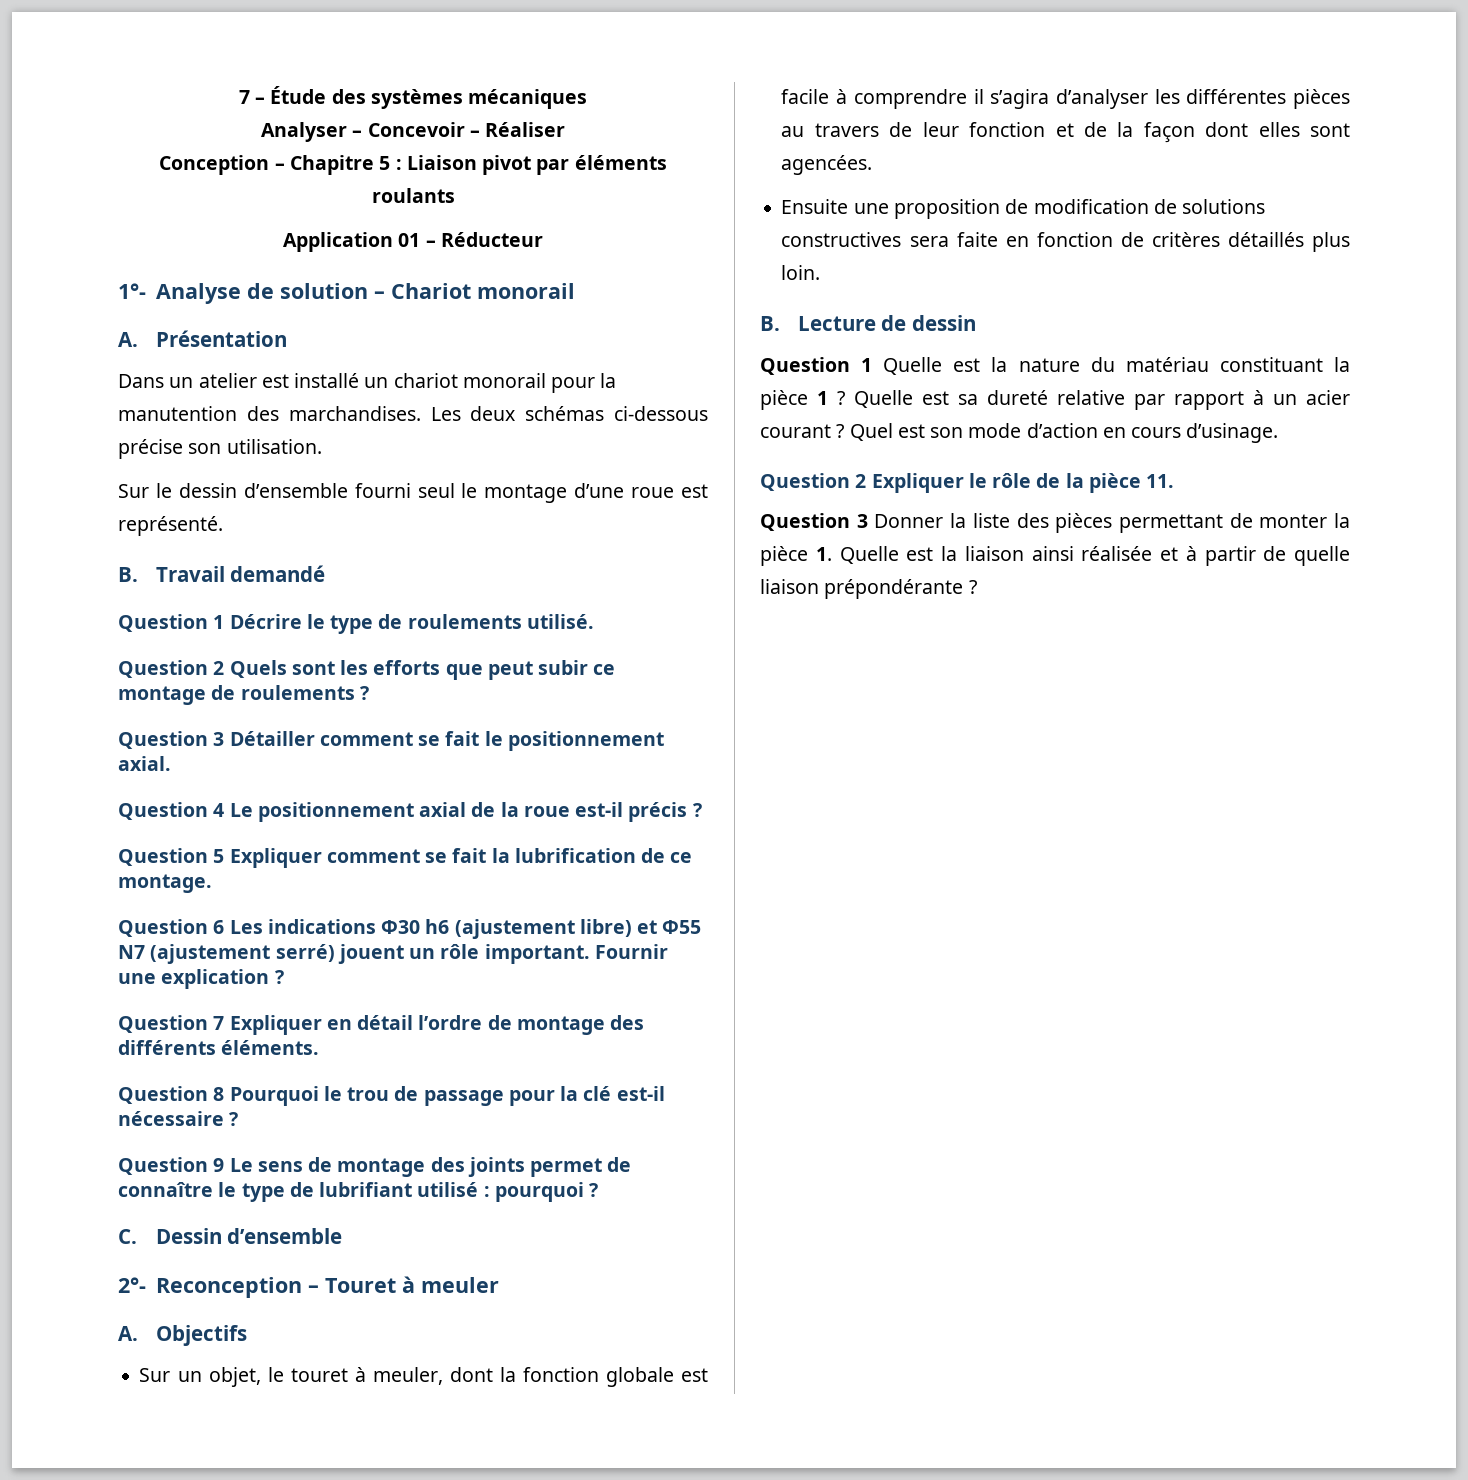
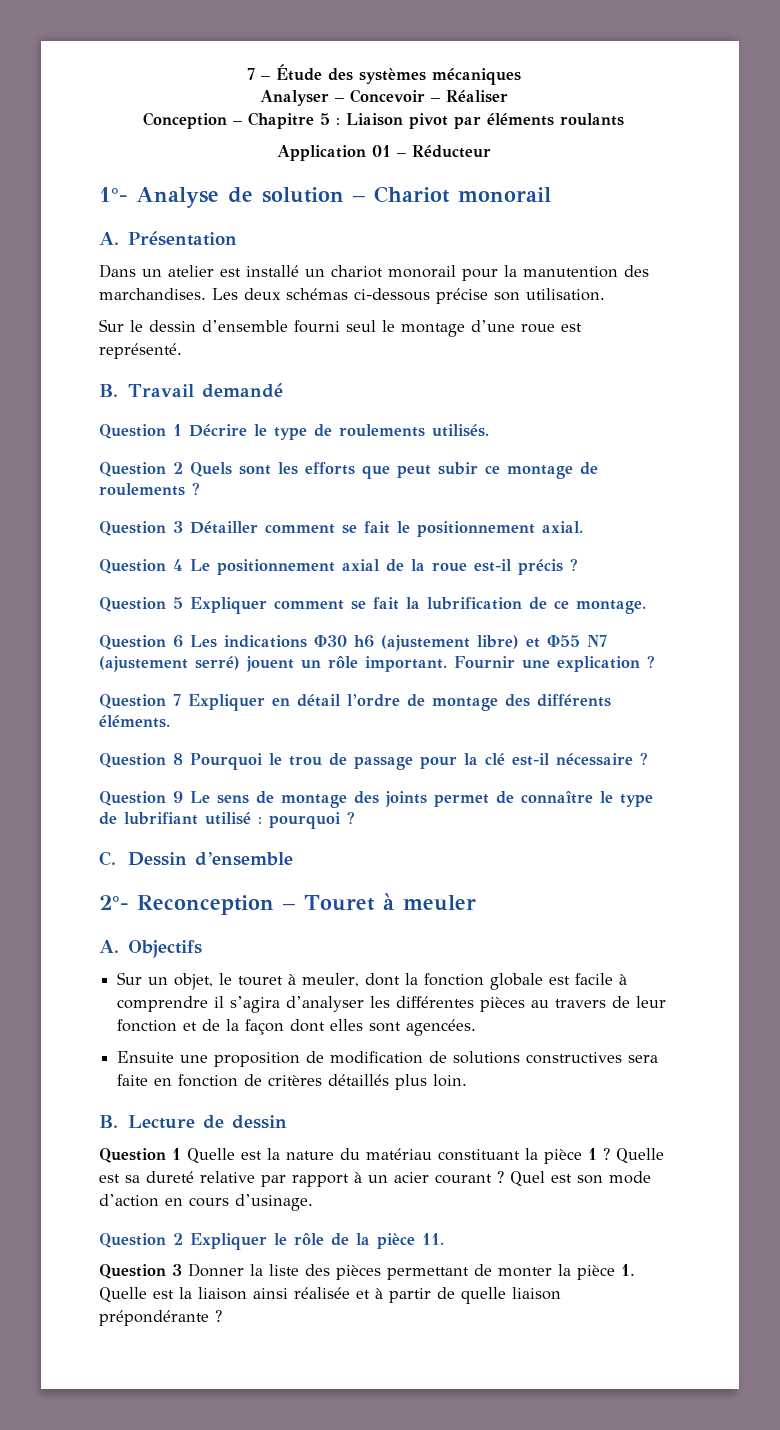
- Question 1 Décrire le type de roulements utilisé.
+ Question 1 Décrire le type de roulements utilisés.

